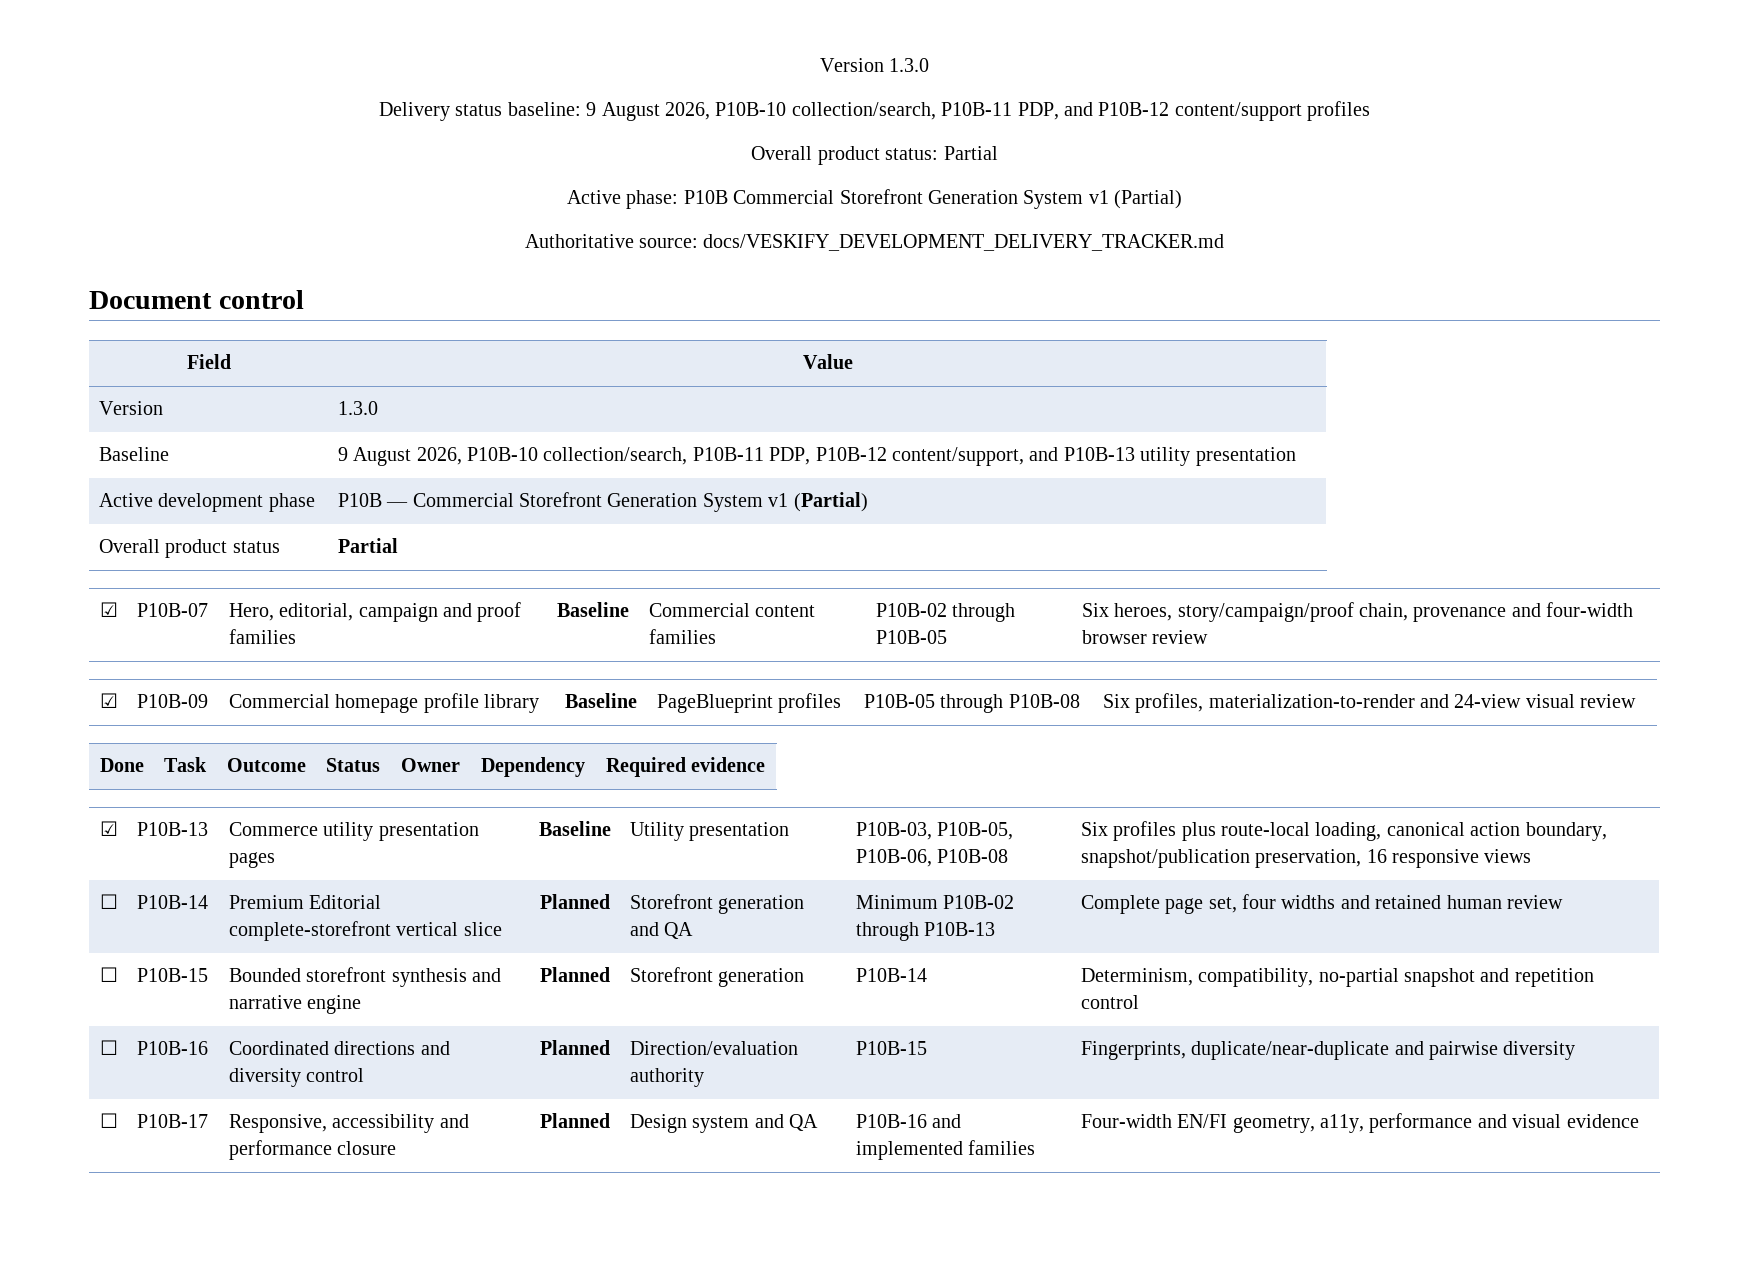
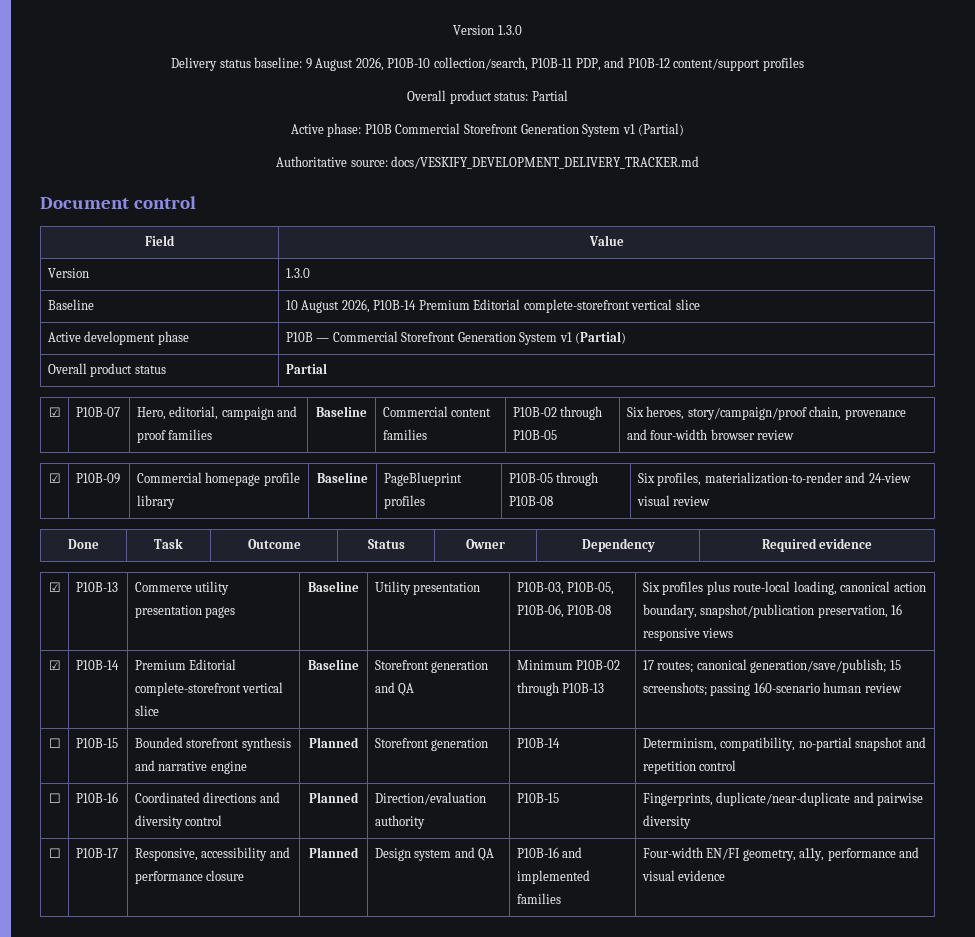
- Baseline | 9 August 2026, P10B-10 collection/search, P10B-11 PDP, P10B-12 content/support, and P10B-13 utility presentation
+ Baseline | 10 August 2026, P10B-14 Premium Editorial complete-storefront vertical slice
- ☐ | P10B-14 | Premium Editorial complete-storefront vertical slice | Planned | Storefront generation and QA | Minimum P10B-02 through P10B-13 | Complete page set, four widths and retained human review
+ ☑ | P10B-14 | Premium Editorial complete-storefront vertical slice | Baseline | Storefront generation and QA | Minimum P10B-02 through P10B-13 | 17 routes; canonical generation/save/publish; 15 screenshots; passing 160-scenario human review

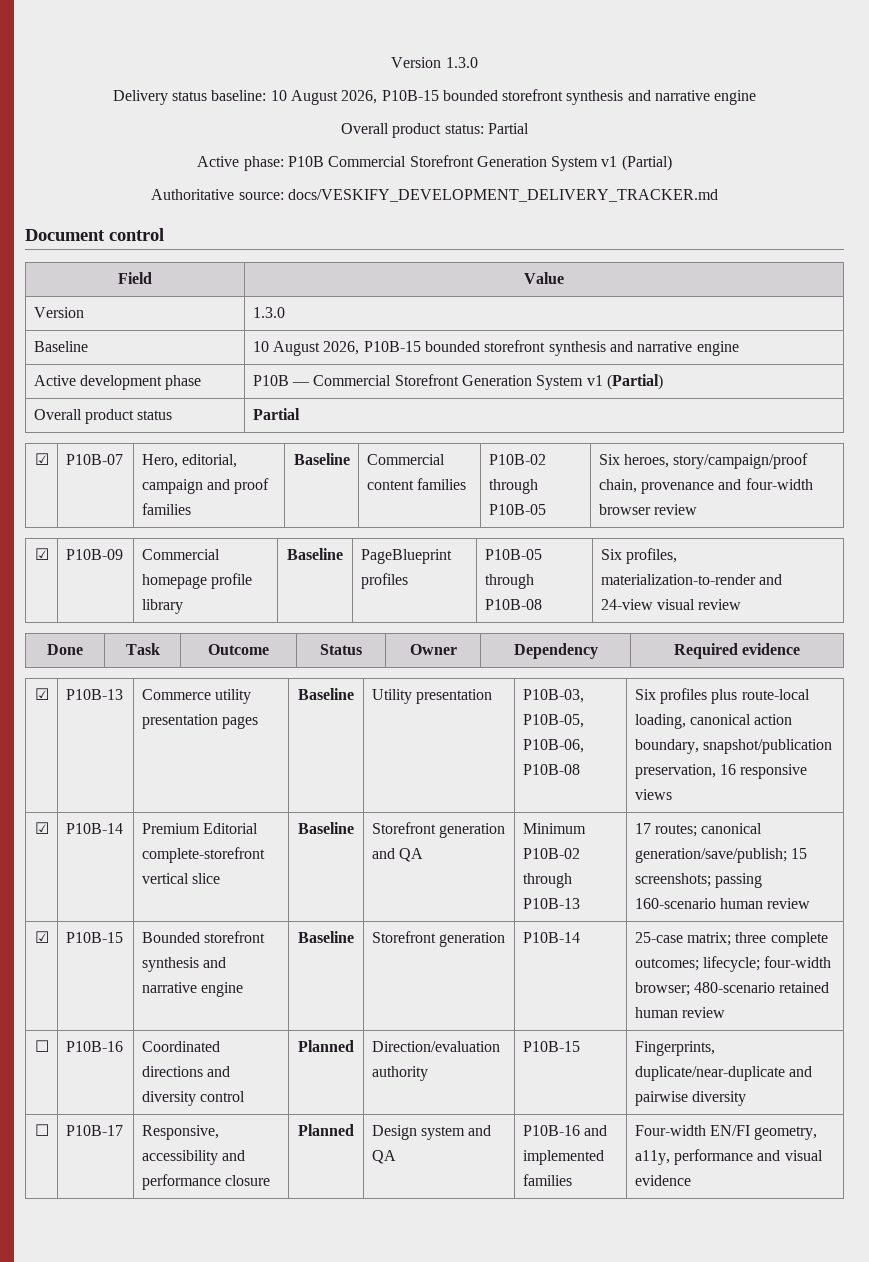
- Delivery status baseline: 9 August 2026, P10B-10 collection/search, P10B-11 PDP, and P10B-12 content/support profiles
+ Delivery status baseline: 10 August 2026, P10B-15 bounded storefront synthesis and narrative engine
- Baseline | 10 August 2026, P10B-14 Premium Editorial complete-storefront vertical slice
+ Baseline | 10 August 2026, P10B-15 bounded storefront synthesis and narrative engine
- ☐ | P10B-15 | Bounded storefront synthesis and narrative engine | Planned | Storefront generation | P10B-14 | Determinism, compatibility, no-partial snapshot and repetition control
+ ☑ | P10B-15 | Bounded storefront synthesis and narrative engine | Baseline | Storefront generation | P10B-14 | 25-case matrix; three complete outcomes; lifecycle; four-width browser; 480-scenario retained human review

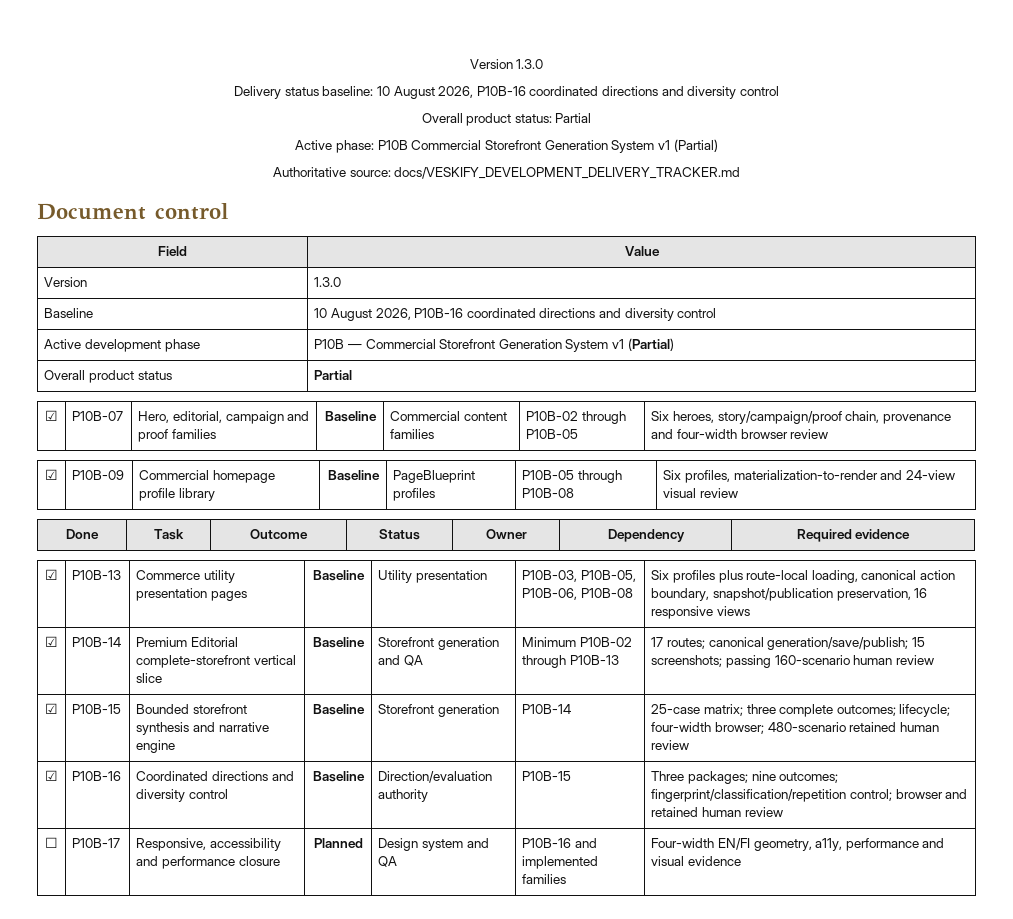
- Delivery status baseline: 10 August 2026, P10B-15 bounded storefront synthesis and narrative engine
+ Delivery status baseline: 10 August 2026, P10B-16 coordinated directions and diversity control
- Baseline | 10 August 2026, P10B-15 bounded storefront synthesis and narrative engine
+ Baseline | 10 August 2026, P10B-16 coordinated directions and diversity control
- ☐ | P10B-16 | Coordinated directions and diversity control | Planned | Direction/evaluation authority | P10B-15 | Fingerprints, duplicate/near-duplicate and pairwise diversity
+ ☑ | P10B-16 | Coordinated directions and diversity control | Baseline | Direction/evaluation authority | P10B-15 | Three packages; nine outcomes; fingerprint/classification/repetition control; browser and retained human review

